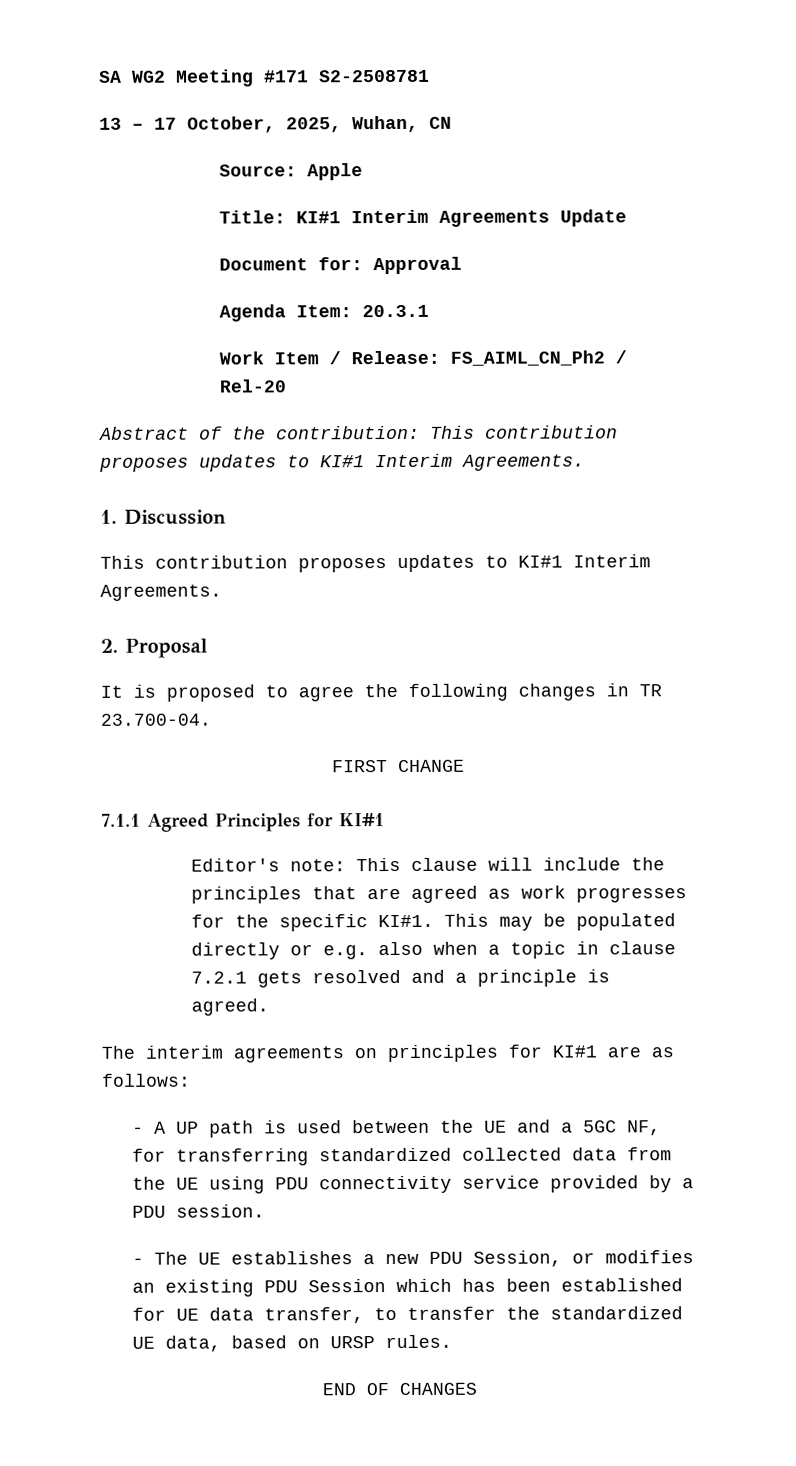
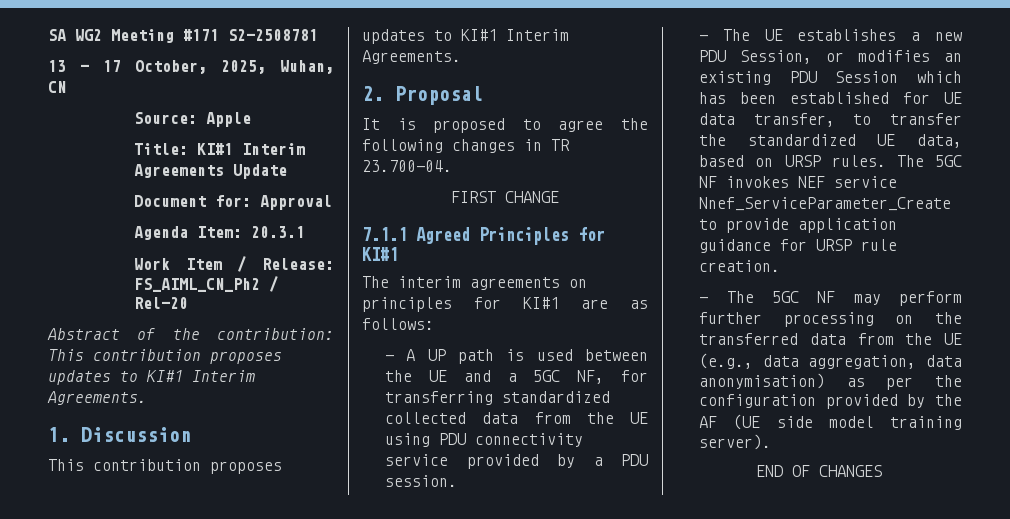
- Editor's note: This clause will include the principles that are agreed as work progresses for the specific KI#1. This may be populated directly or e.g. also when a topic in clause 7.2.1 gets resolved and a principle is agreed.
+ The 5GC NF invokes NEF service Nnef_ServiceParameter_Create to provide application guidance for URSP rule creation.
+ - The 5GC NF may perform further processing on the transferred data from the UE (e.g., data aggregation, data anonymisation) as per the configuration provided by the AF (UE side model training server).

